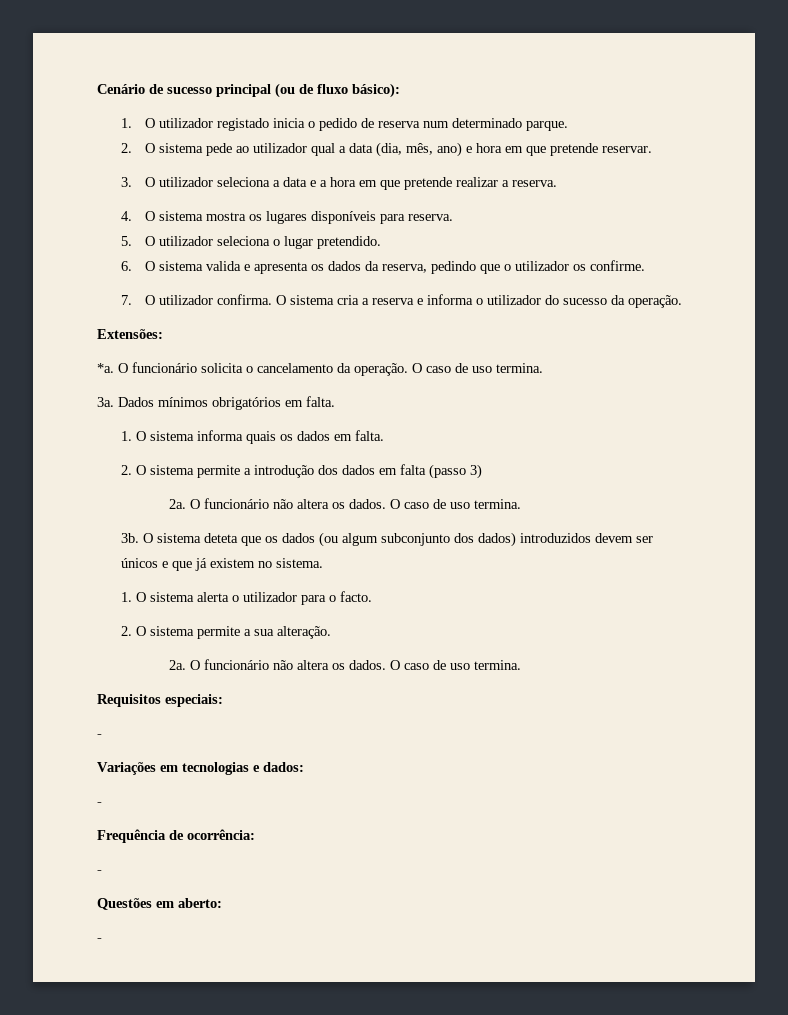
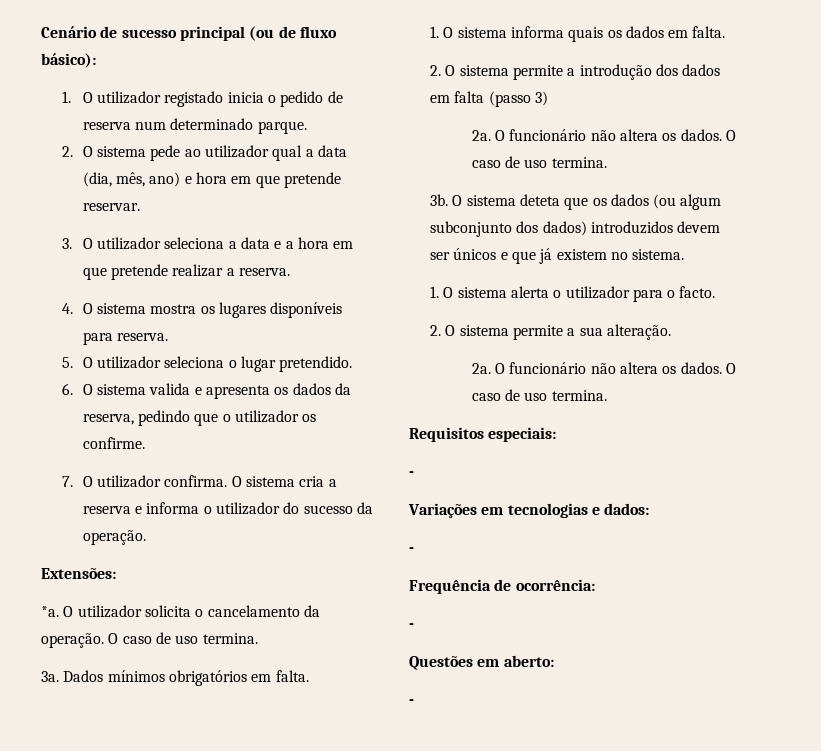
- O funcionário solicita o cancelamento da operação.
+ O utilizador solicita o cancelamento da operação.

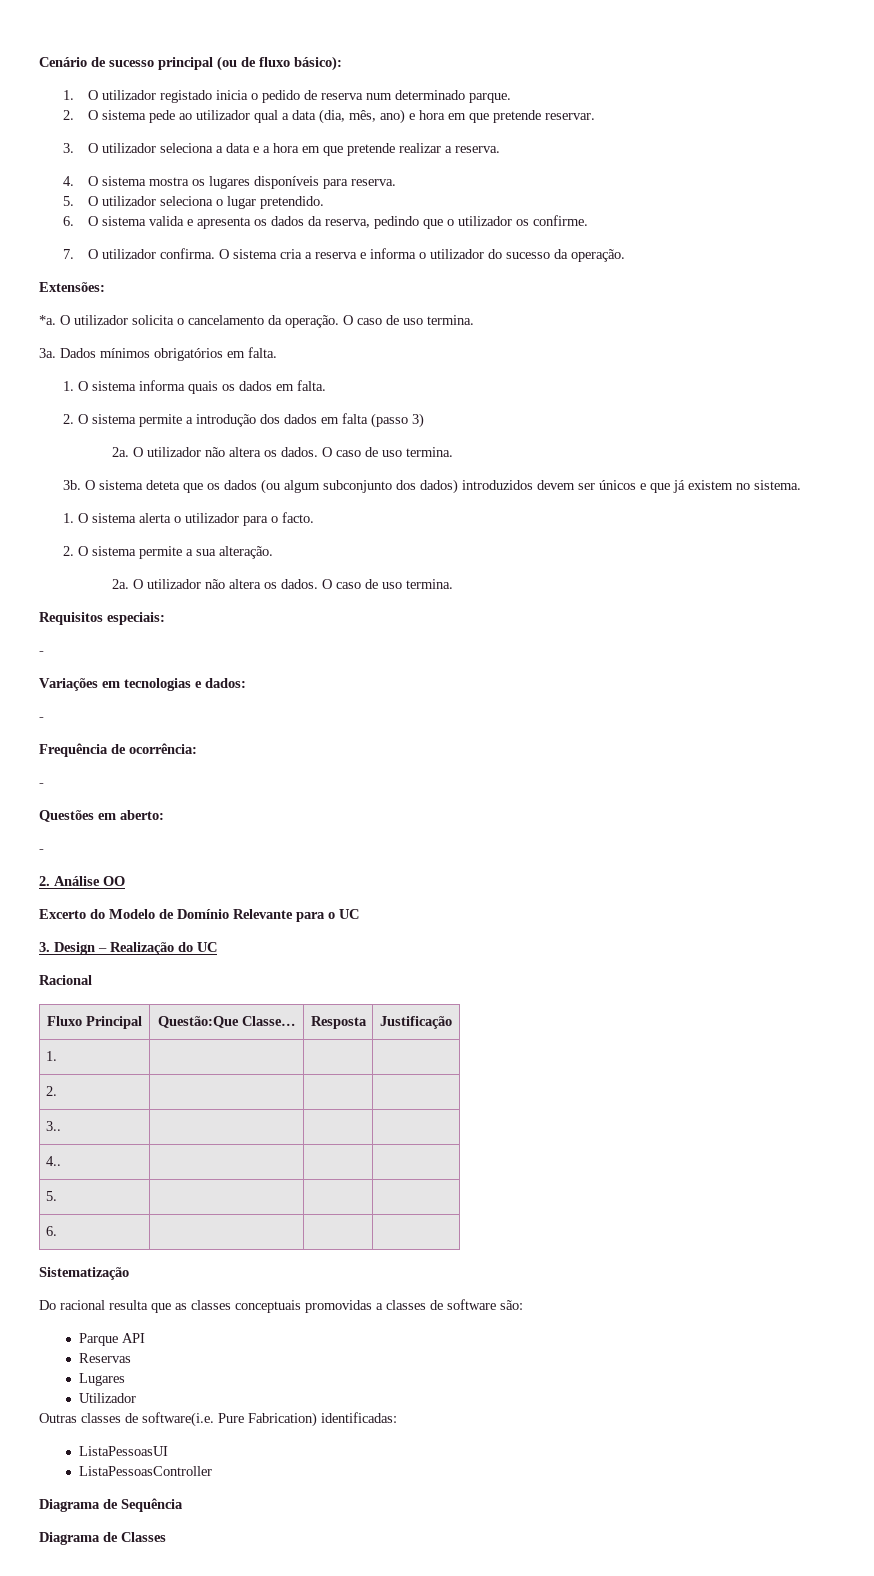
  2. O sistema permite a introdução dos dados em falta (passo 3)
- 2a. O funcionário não altera os dados.
+ 2a. O utilizador não altera os dados.
  2. O sistema permite a sua alteração.
- 2a. O funcionário não altera os dados.
+ 2a. O utilizador não altera os dados.
+ 2. Análise OO
+ Excerto do Modelo de Domínio Relevante para o UC
+ 3. Design – Realização do UC
+ Racional
+ Fluxo Principal | Questão:Que Classe… | Resposta | Justificação
+ 1. | | |
+ 2. | | |
+ 3.. | | |
+ 4.. | | |
+ 5. | | |
+ 6. | | |
+ Sistematização
+ Do racional resulta que as classes conceptuais promovidas a classes de software são:
+ Parque API
+ Reservas
+ Lugares
+ Utilizador
+ Outras classes de software(i.e. Pure Fabrication) identificadas:
+ ListaPessoasUI
+ ListaPessoasController
+ Diagrama de Sequência
+ Diagrama de Classes

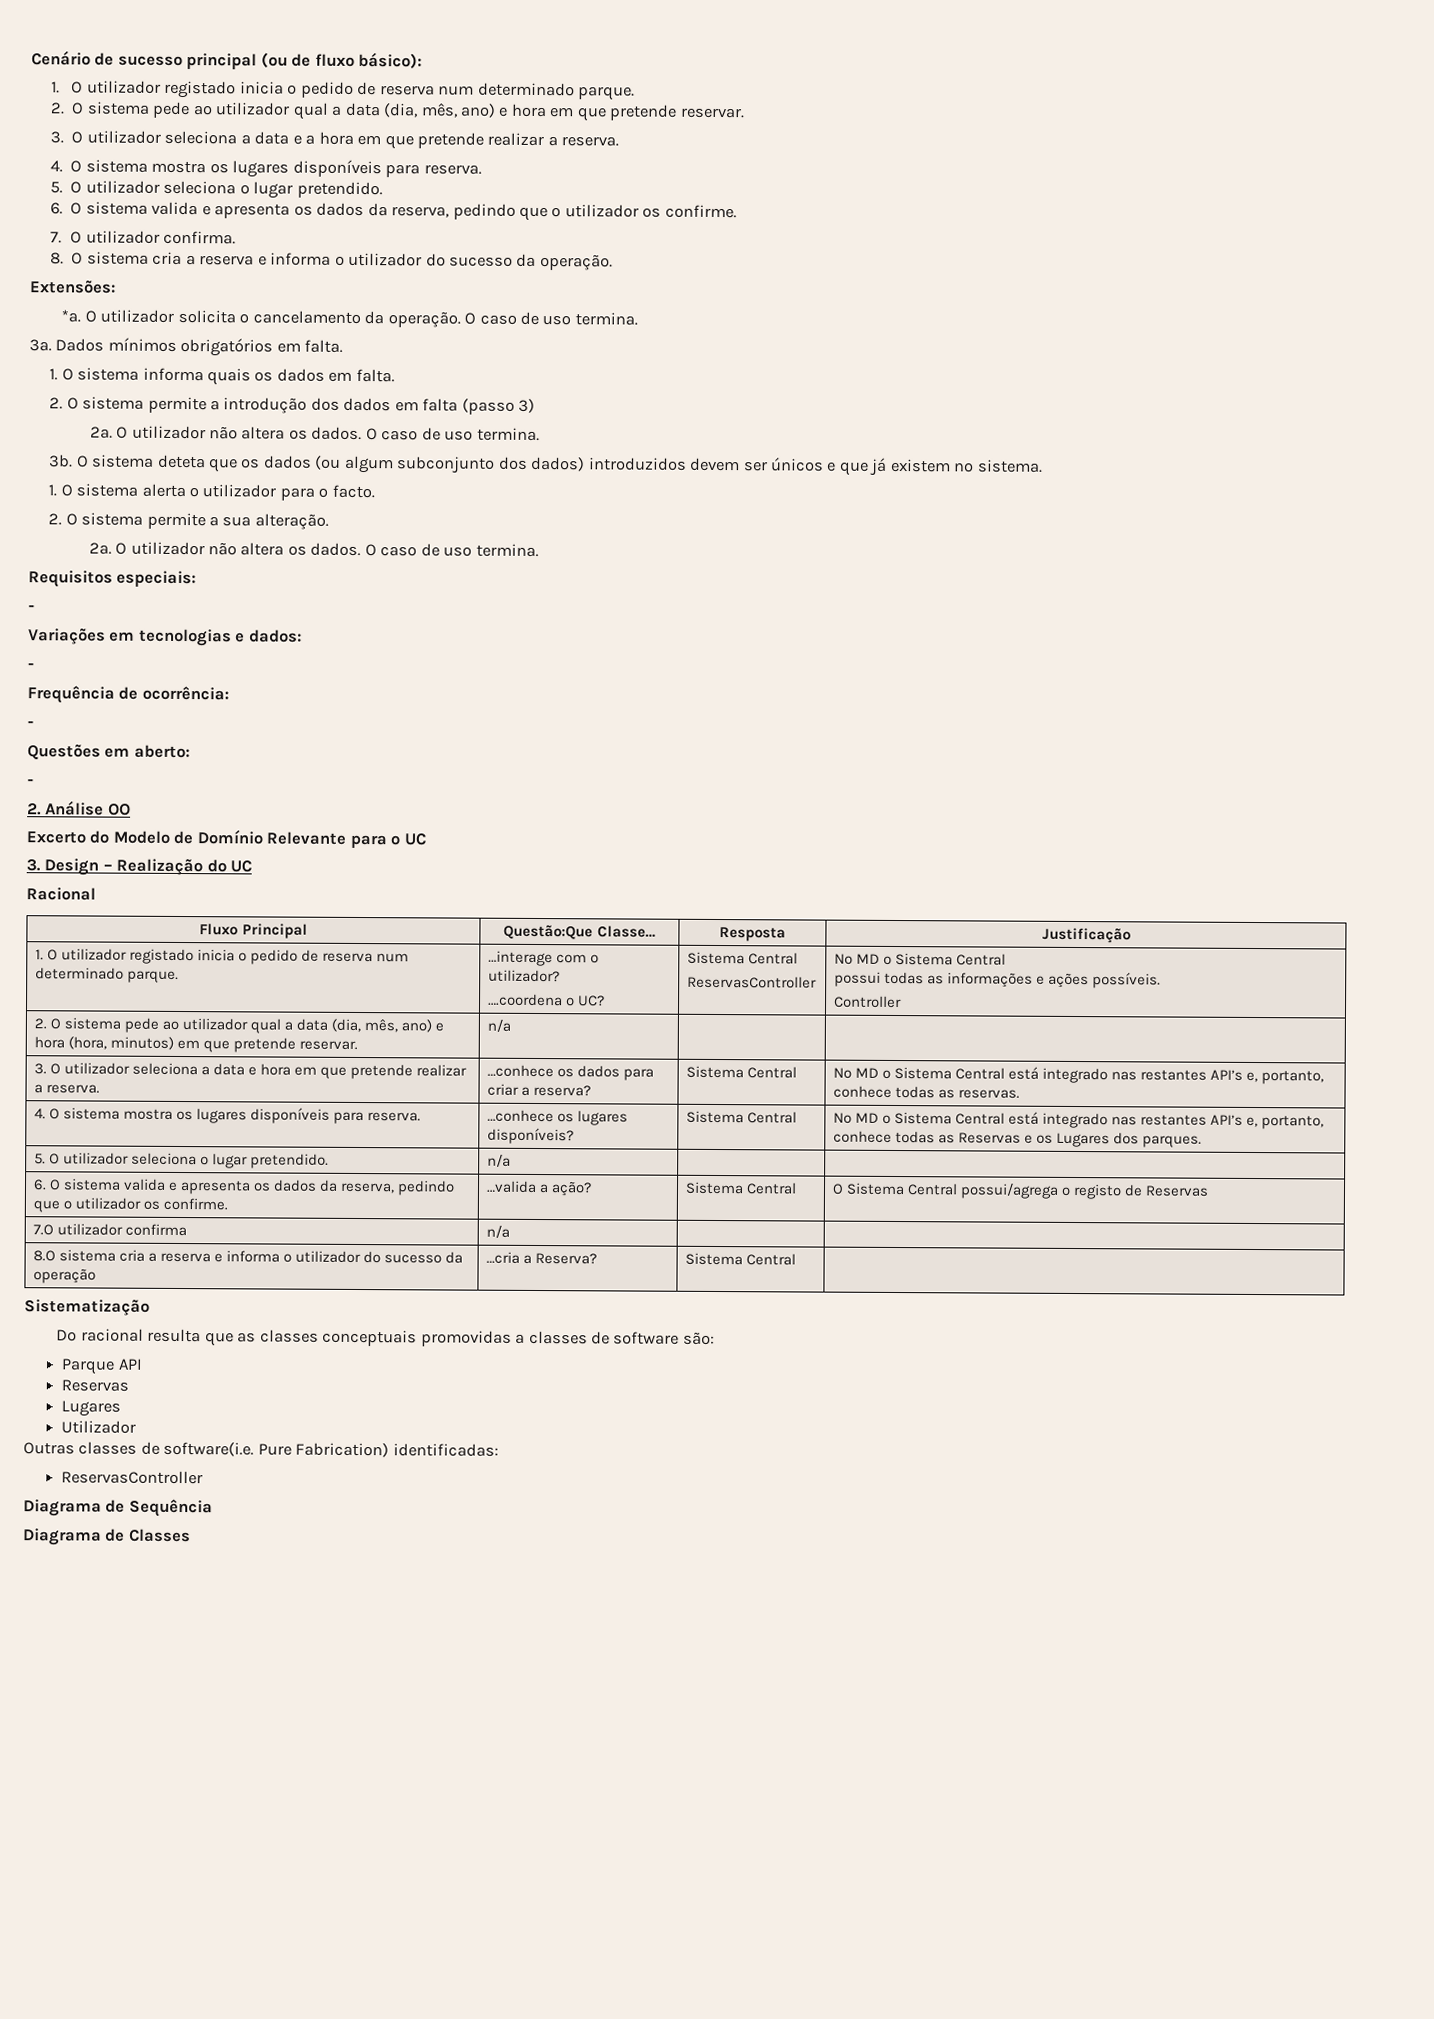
- 7. O utilizador confirma. O sistema cria a reserva e informa o utilizador do sucesso da operação.
+ 7. O utilizador confirma.
+ 8. O sistema cria a reserva e informa o utilizador do sucesso da operação.
- 1. | | |
- 2. | | |
- 3.. | | |
- 4.. | | |
- 5. | | |
- 6. | | |
+ 1. O utilizador registado inicia o pedido de reserva num determinado parque. | …interage com o utilizador?
+ ….coordena o UC? | Sistema Central
+ ReservasController | No MD o Sistema Central
+ possui todas as informações e ações possíveis.
+ Controller
+ 2. O sistema pede ao utilizador qual a data (dia, mês, ano) e hora (hora, minutos) em que pretende reservar. | n/a | |
+ 3. O utilizador seleciona a data e hora em que pretende realizar a reserva. | …conhece os dados para criar a reserva? | Sistema Central | No MD o Sistema Central está integrado nas restantes API’s e, portanto, conhece todas as reservas.
+ 4. O sistema mostra os lugares disponíveis para reserva. | …conhece os lugares disponíveis? | Sistema Central | No MD o Sistema Central está integrado nas restantes API’s e, portanto, conhece todas as Reservas e os Lugares dos parques.
+ 5. O utilizador seleciona o lugar pretendido. | n/a | |
+ 6. O sistema valida e apresenta os dados da reserva, pedindo que o utilizador os confirme. | …valida a ação? | Sistema Central | O Sistema Central possui/agrega o registo de Reservas
+ 7.O utilizador confirma | n/a | |
+ 8.O sistema cria a reserva e informa o utilizador do sucesso da operação | …cria a Reserva? | Sistema Central |
  Outras classes de software(i.e. Pure Fabrication) identificadas:
- ListaPessoasUI
- ListaPessoasController
+ ReservasController

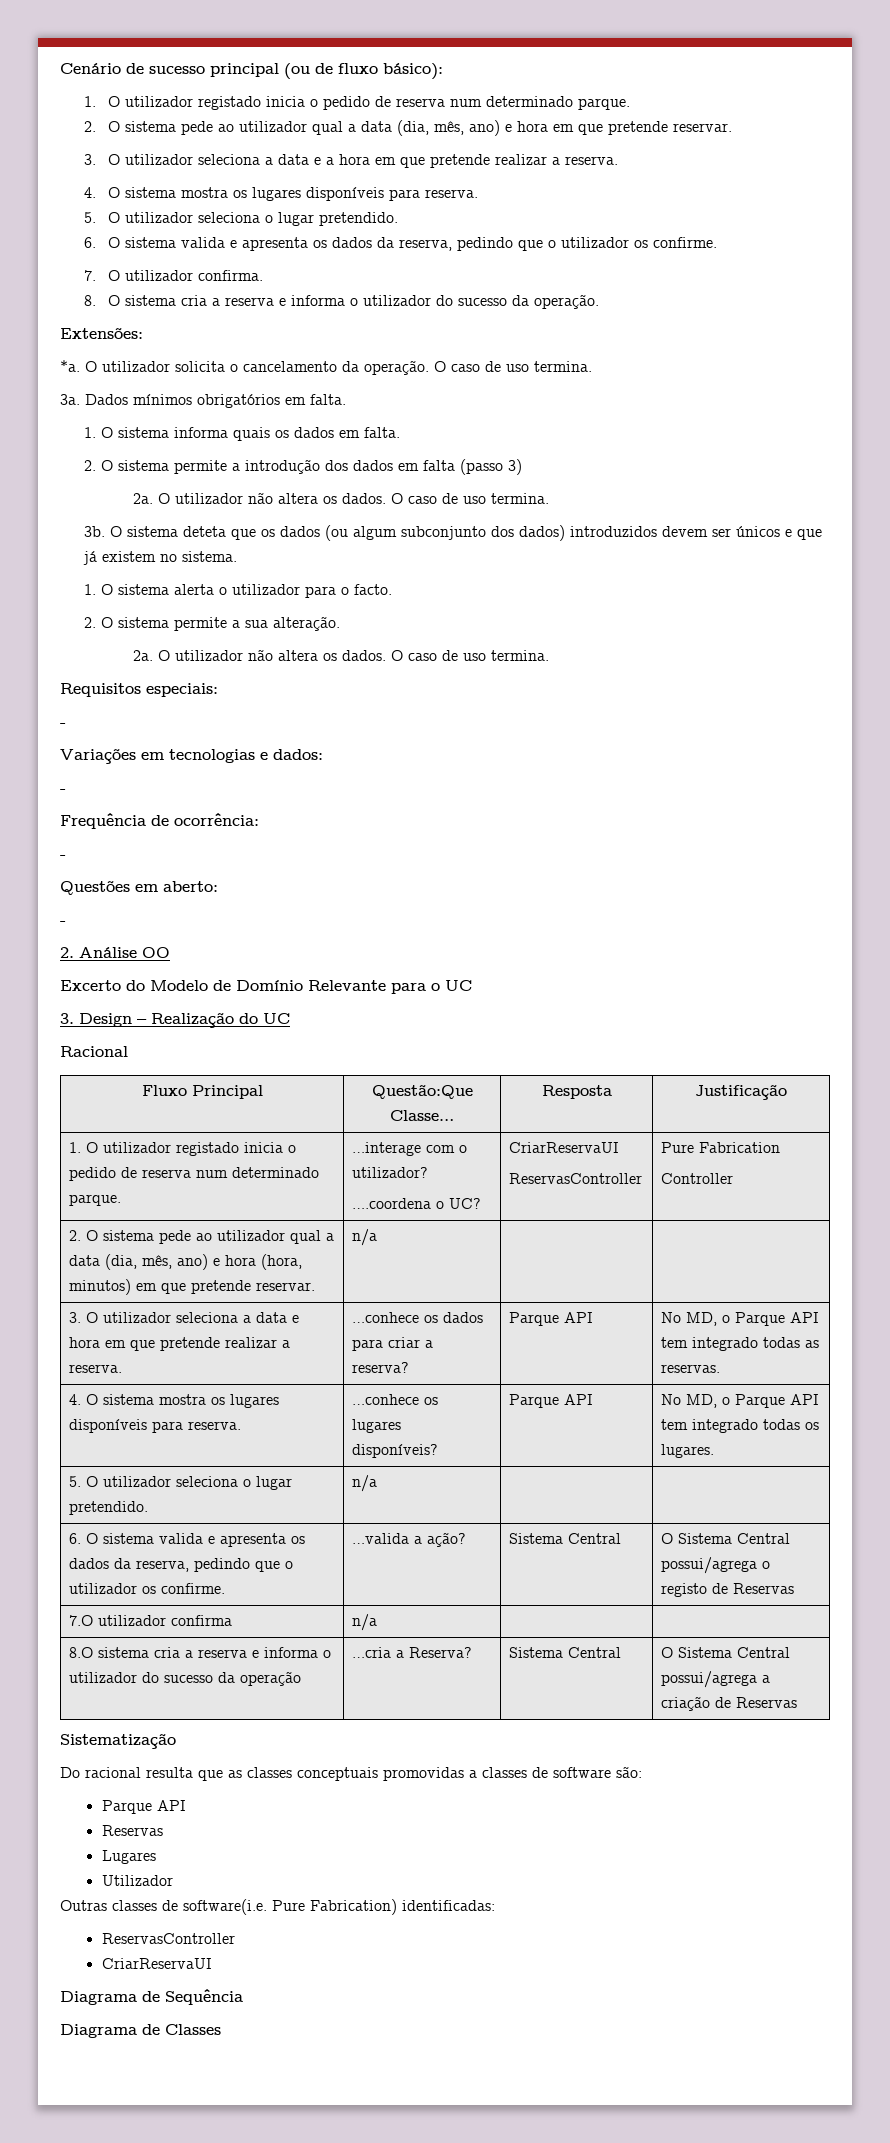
  1. O utilizador registado inicia o pedido de reserva num determinado parque. | …interage com o utilizador?
- ….coordena o UC? | Sistema Central
- ReservasController | No MD o Sistema Central
- possui todas as informações e ações possíveis.
+ ….coordena o UC? | CriarReservaUI
+ ReservasController | Pure Fabrication
- 3. O utilizador seleciona a data e hora em que pretende realizar a reserva. | …conhece os dados para criar a reserva? | Sistema Central | No MD o Sistema Central está integrado nas restantes API’s e, portanto, conhece todas as reservas.
+ 3. O utilizador seleciona a data e hora em que pretende realizar a reserva. | …conhece os dados para criar a reserva? | Parque API | No MD, o Parque API tem integrado todas as reservas.
- 4. O sistema mostra os lugares disponíveis para reserva. | …conhece os lugares disponíveis? | Sistema Central | No MD o Sistema Central está integrado nas restantes API’s e, portanto, conhece todas as Reservas e os Lugares dos parques.
+ 4. O sistema mostra os lugares disponíveis para reserva. | …conhece os lugares disponíveis? | Parque API | No MD, o Parque API tem integrado todas os lugares.
- 8.O sistema cria a reserva e informa o utilizador do sucesso da operação | …cria a Reserva? | Sistema Central |
+ 8.O sistema cria a reserva e informa o utilizador do sucesso da operação | …cria a Reserva? | Sistema Central | O Sistema Central possui/agrega a criação de Reservas
  Outras classes de software(i.e. Pure Fabrication) identificadas:
  ReservasController
+ CriarReservaUI

